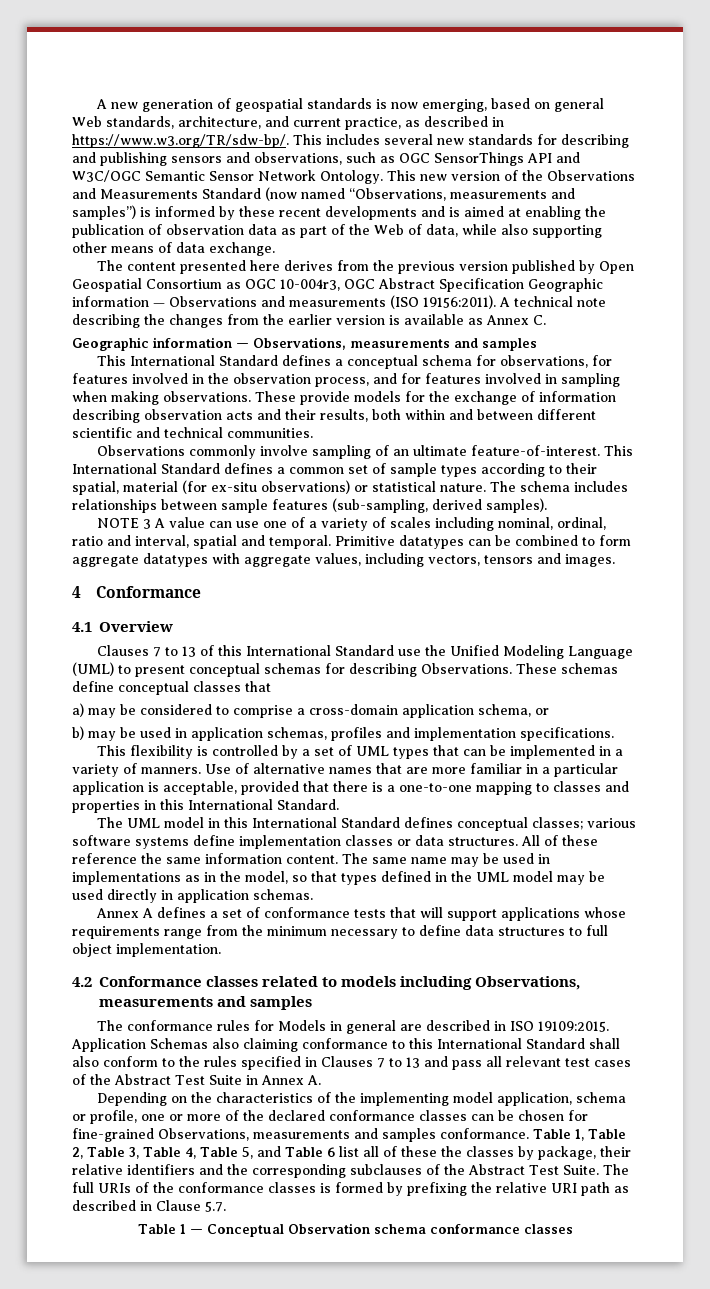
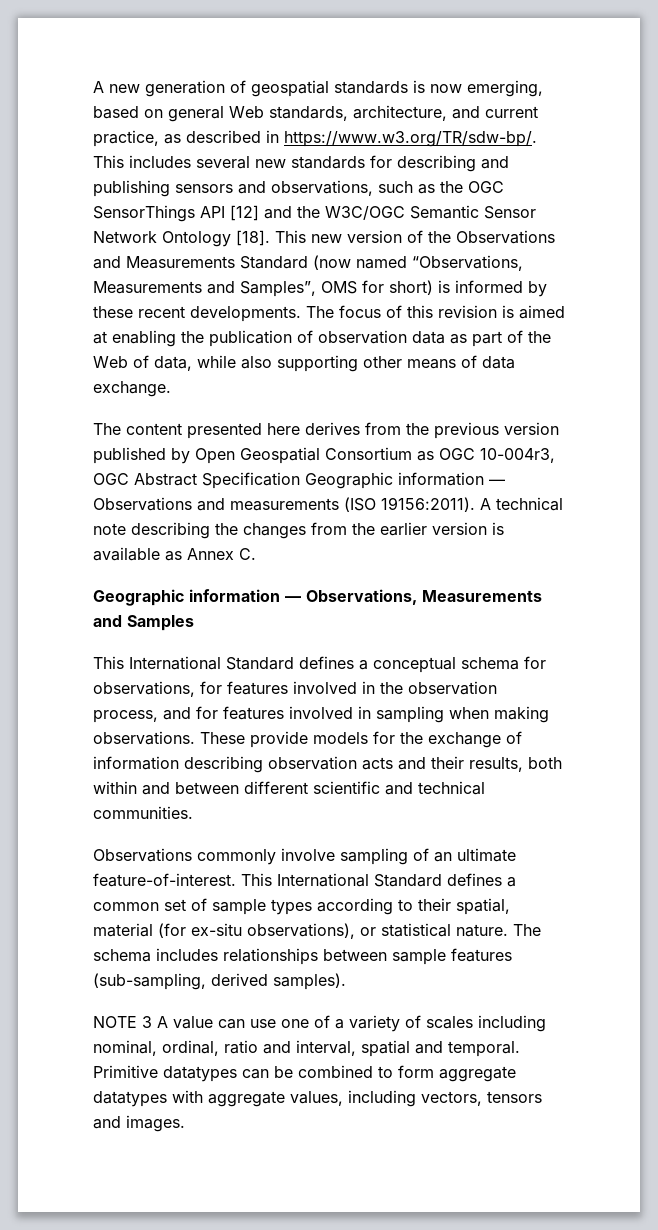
- A new generation of geospatial standards is now emerging, based on general Web standards, architecture, and current practice, as described in https://www.w3.org/TR/sdw-bp/. This includes several new standards for describing and publishing sensors and observations, such as OGC SensorThings API and W3C/OGC Semantic Sensor Network Ontology.
+ A new generation of geospatial standards is now emerging, based on general Web standards, architecture, and current practice, as described in https://www.w3.org/TR/sdw-bp/. This includes several new standards for describing and publishing sensors and observations, such as the OGC SensorThings API [12] and the W3C/OGC Semantic Sensor Network Ontology [18].
- This new version of the Observations and Measurements Standard (now named “Observations, measurements and samples”) is informed by these recent developments and is aimed at enabling the publication of observation data as part of the Web of data, while also supporting other means of data exchange.
+ This new version of the Observations and Measurements Standard (now named “Observations, Measurements and Samples”, OMS for short) is informed by these recent developments. The focus of this revision is aimed at enabling the publication of observation data as part of the Web of data, while also supporting other means of data exchange.
- Geographic information — Observations, measurements and samples
+ Geographic information — Observations, Measurements and Samples
- This International Standard defines a common set of sample types according to their spatial, material (for ex-situ observations) or statistical nature.
+ This International Standard defines a common set of sample types according to their spatial, material (for ex-situ observations), or statistical nature.
- 4 Conformance
- 4.1 Overview
- Clauses 7 to 13 of this International Standard use the Unified Modeling Language (UML) to present conceptual schemas for describing Observations. These schemas define conceptual classes that
- a) may be considered to comprise a cross-domain application schema, or
- b) may be used in application schemas, profiles and implementation specifications.
- This flexibility is controlled by a set of UML types that can be implemented in a variety of manners. Use of alternative names that are more familiar in a particular application is acceptable, provided that there is a one-to-one mapping to classes and properties in this International Standard.
- The UML model in this International Standard defines conceptual classes; various software systems define implementation classes or data structures. All of these reference the same information content. The same name may be used in implementations as in the model, so that types defined in the UML model may be used directly in application schemas.
- Annex A defines a set of conformance tests that will support applications whose requirements range from the minimum necessary to define data structures to full object implementation.
- 4.2 Conformance classes related to models including Observations, measurements and samples
- The conformance rules for Models in general are described in ISO 19109:2015. Application Schemas also claiming conformance to this International Standard shall also conform to the rules specified in Clauses 7 to 13 and pass all relevant test cases of the Abstract Test Suite in Annex A.
- Depending on the characteristics of the implementing model application, schema or profile, one or more of the declared conformance classes can be chosen for fine-grained Observations, measurements and samples conformance. Table 1, Table 2, Table 3, Table 4, Table 5, and Table 6 list all of these the classes by package, their relative identifiers and the corresponding subclauses of the Abstract Test Suite. The full URIs of the conformance classes is formed by prefixing the relative URI path as described in Clause 5.7.
- Table 1 — Conceptual Observation schema conformance classes

